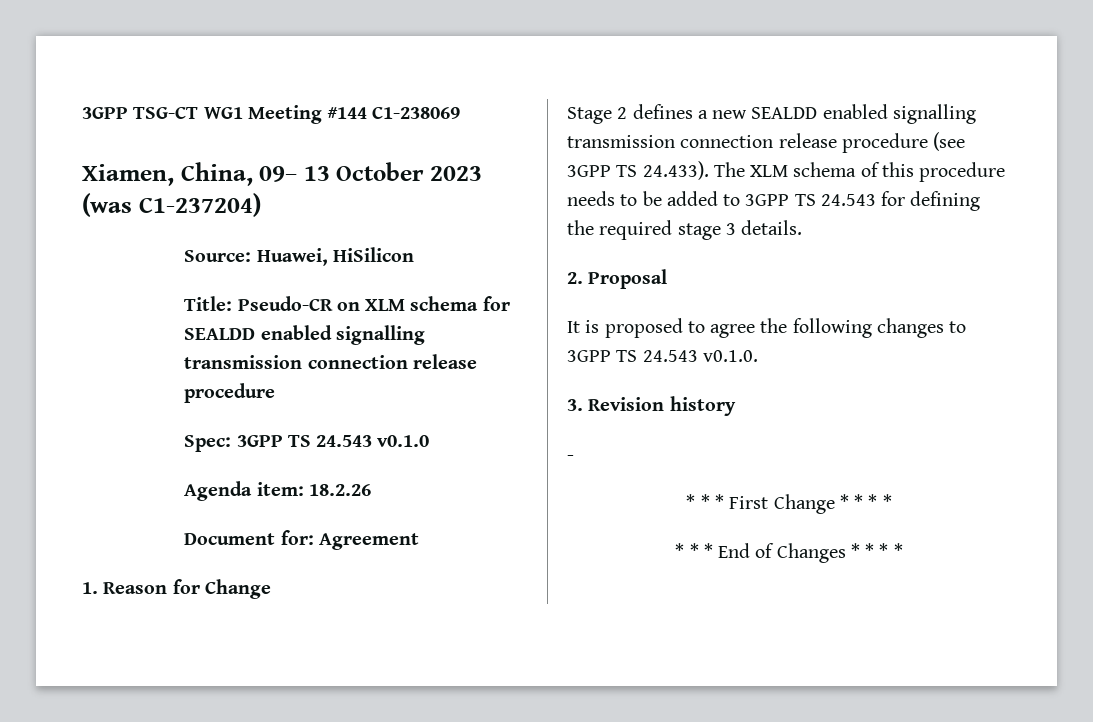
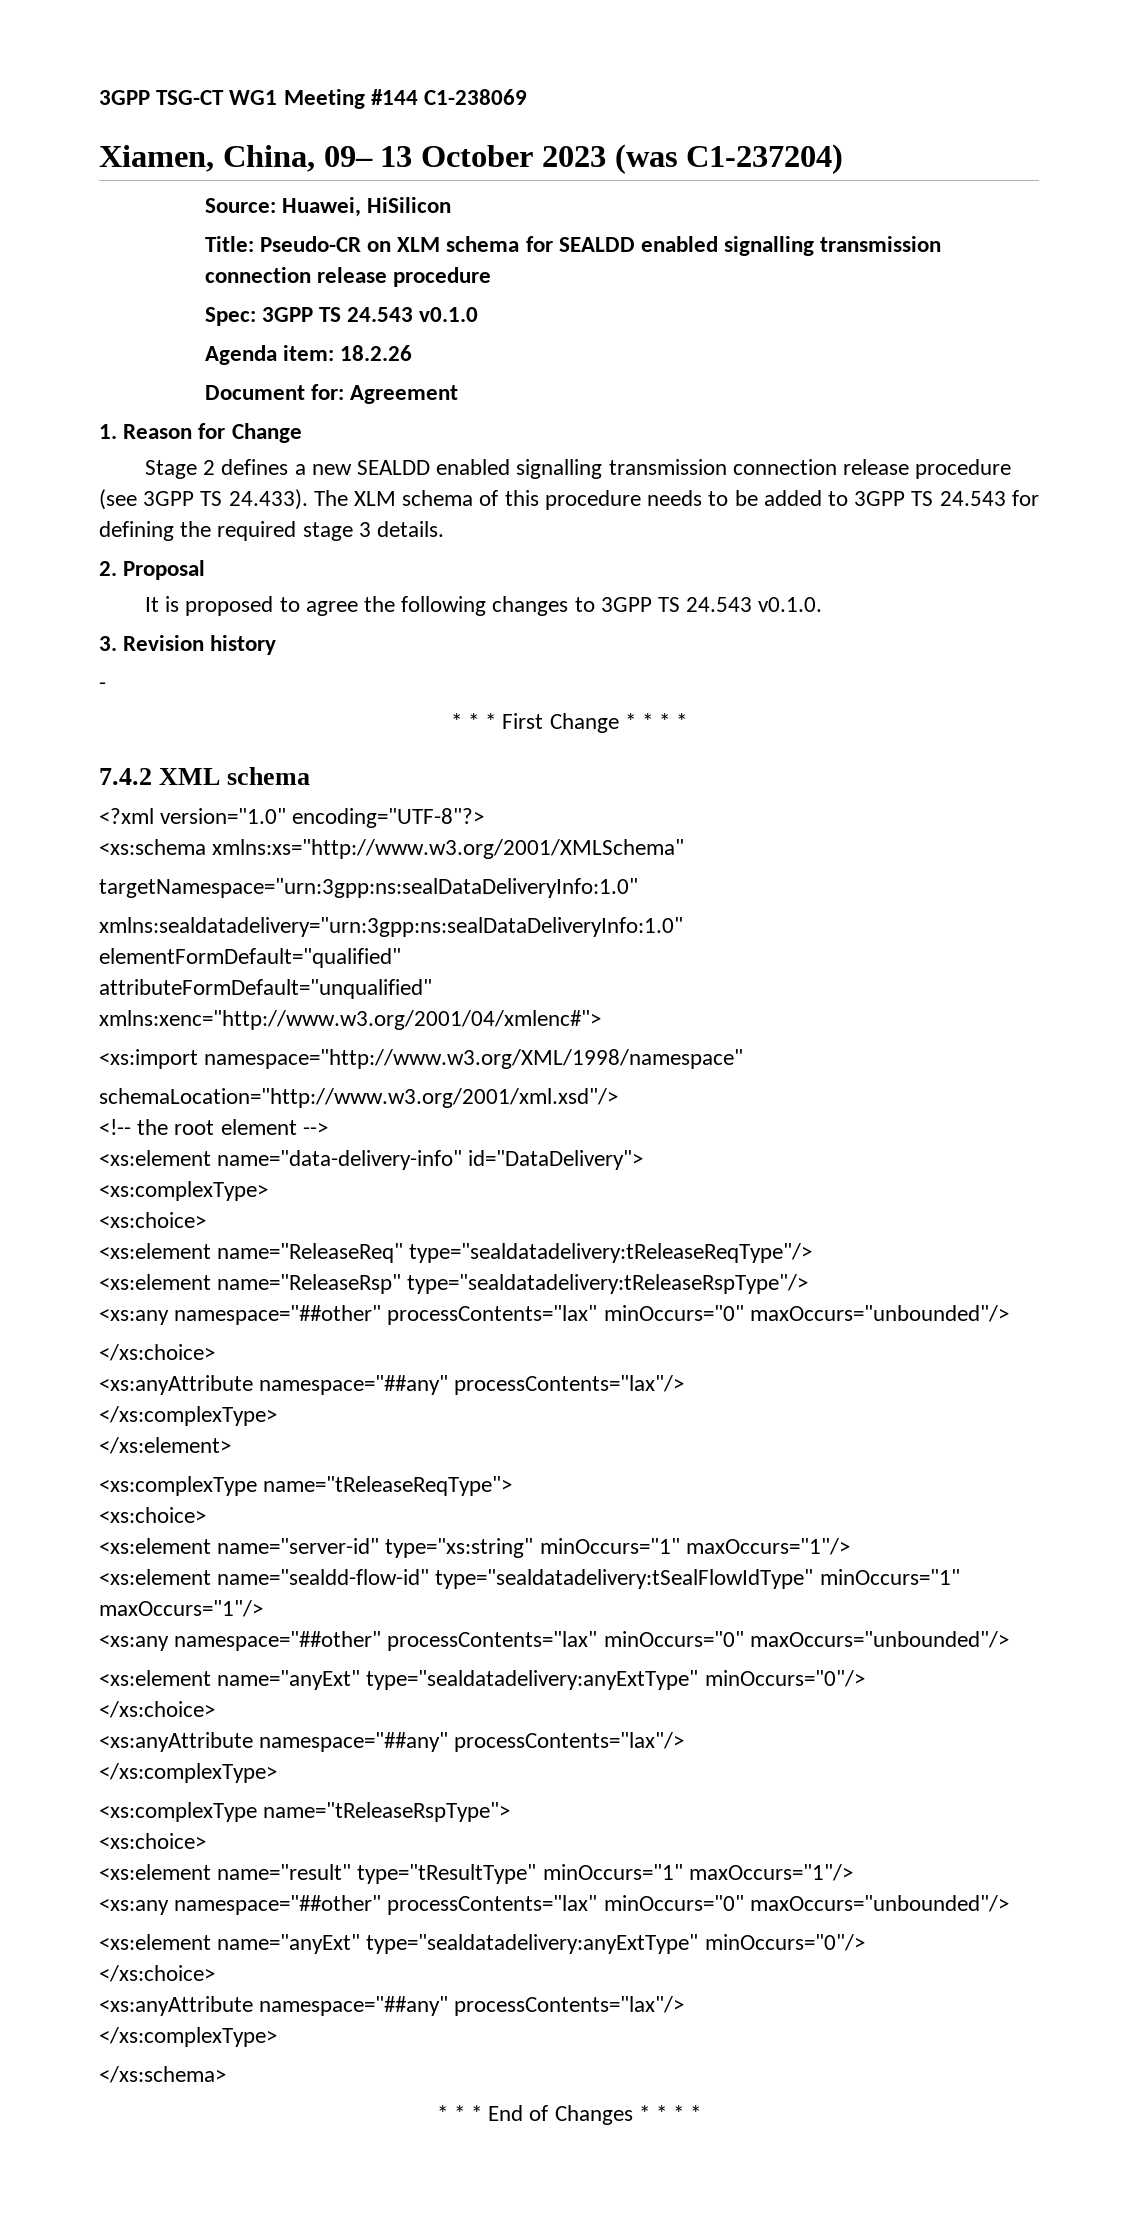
+ 7.4.2 XML schema
+ <?xml version="1.0" encoding="UTF-8"?>
+ <xs:schema xmlns:xs="http://www.w3.org/2001/XMLSchema"
+ targetNamespace="urn:3gpp:ns:sealDataDeliveryInfo:1.0"
+ xmlns:sealdatadelivery="urn:3gpp:ns:sealDataDeliveryInfo:1.0"
+ elementFormDefault="qualified"
+ attributeFormDefault="unqualified"
+ xmlns:xenc="http://www.w3.org/2001/04/xmlenc#">
+ <xs:import namespace="http://www.w3.org/XML/1998/namespace"
+ schemaLocation="http://www.w3.org/2001/xml.xsd"/>
+ <!-- the root element -->
+ <xs:element name="data-delivery-info" id="DataDelivery">
+ <xs:complexType>
+ <xs:choice>
+ <xs:element name="ReleaseReq" type="sealdatadelivery:tReleaseReqType"/>
+ <xs:element name="ReleaseRsp" type="sealdatadelivery:tReleaseRspType"/>
+ <xs:any namespace="##other" processContents="lax" minOccurs="0" maxOccurs="unbounded"/>
+ </xs:choice>
+ <xs:anyAttribute namespace="##any" processContents="lax"/>
+ </xs:complexType>
+ </xs:element>
+ <xs:complexType name="tReleaseReqType">
+ <xs:choice>
+ <xs:element name="server-id" type="xs:string" minOccurs="1" maxOccurs="1"/>
+ <xs:element name="sealdd-flow-id" type="sealdatadelivery:tSealFlowIdType" minOccurs="1" maxOccurs="1"/>
+ <xs:any namespace="##other" processContents="lax" minOccurs="0" maxOccurs="unbounded"/>
+ <xs:element name="anyExt" type="sealdatadelivery:anyExtType" minOccurs="0"/>
+ </xs:choice>
+ <xs:anyAttribute namespace="##any" processContents="lax"/>
+ </xs:complexType>
+ <xs:complexType name="tReleaseRspType">
+ <xs:choice>
+ <xs:element name="result" type="tResultType" minOccurs="1" maxOccurs="1"/>
+ <xs:any namespace="##other" processContents="lax" minOccurs="0" maxOccurs="unbounded"/>
+ <xs:element name="anyExt" type="sealdatadelivery:anyExtType" minOccurs="0"/>
+ </xs:choice>
+ <xs:anyAttribute namespace="##any" processContents="lax"/>
+ </xs:complexType>
+ </xs:schema>

